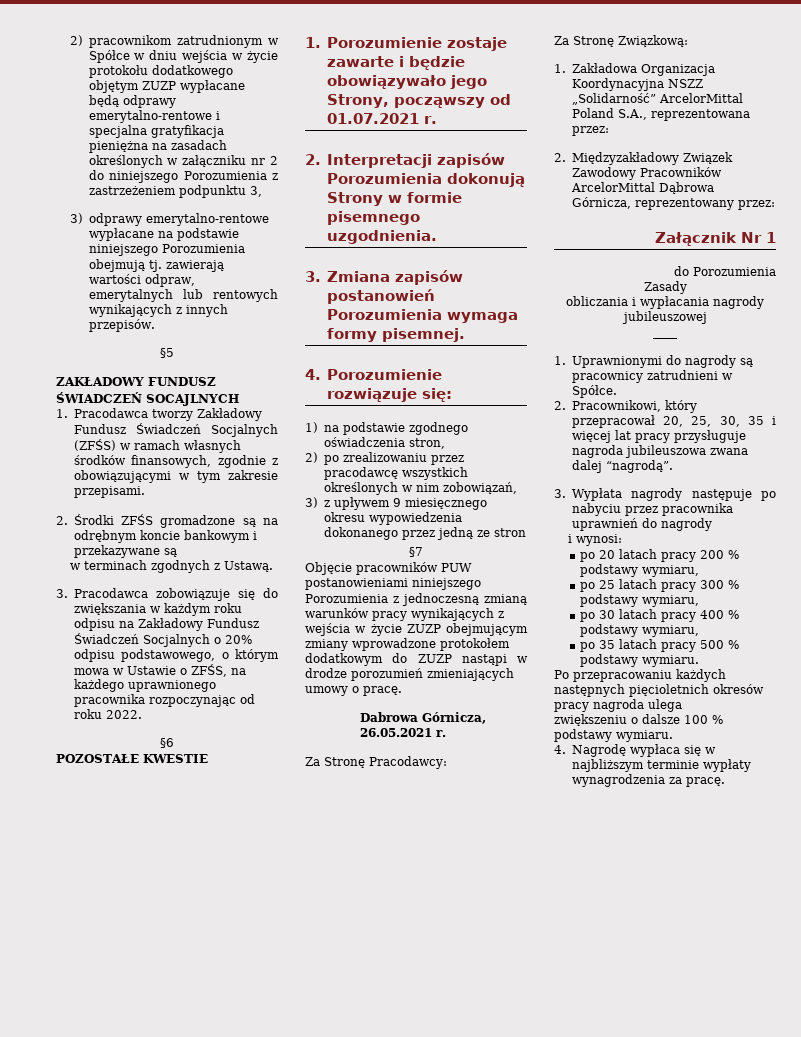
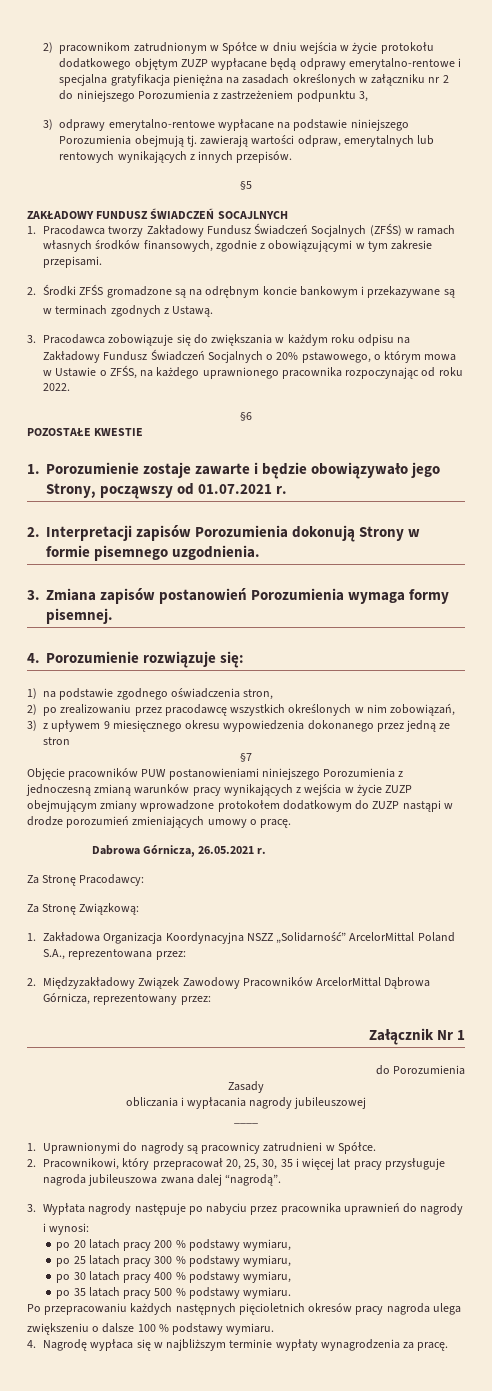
- 3. Pracodawca zobowiązuje się do zwiększania w każdym roku odpisu na Zakładowy Fundusz Świadczeń Socjalnych o 20% odpisu podstawowego, o którym mowa w Ustawie o ZFŚS, na każdego uprawnionego pracownika rozpoczynając od roku 2022.
+ 3. Pracodawca zobowiązuje się do zwiększania w każdym roku odpisu na Zakładowy Fundusz Świadczeń Socjalnych o 20% pstawowego, o którym mowa w Ustawie o ZFŚS, na każdego uprawnionego pracownika rozpoczynając od roku 2022.

